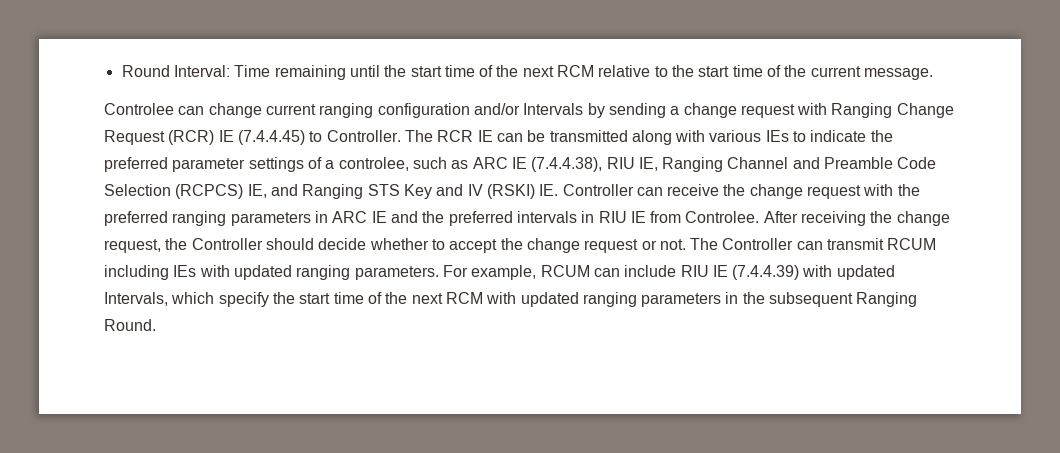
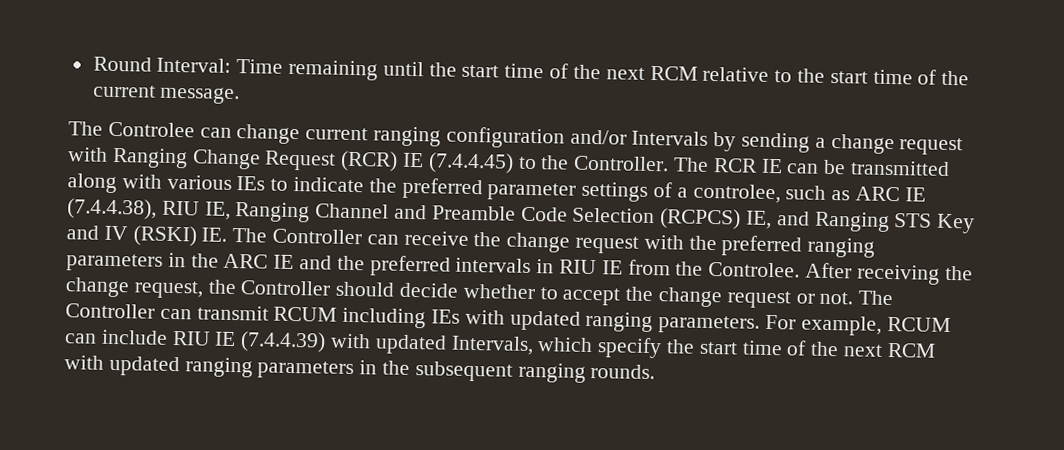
- Controlee can change current ranging configuration and/or Intervals by sending a change request with Ranging Change Request (RCR) IE (7.4.4.45) to Controller.
+ The Controlee can change current ranging configuration and/or Intervals by sending a change request with Ranging Change Request (RCR) IE (7.4.4.45) to the Controller.
- The RCR IE can be transmitted along with various IEs to indicate the preferred parameter settings of a controlee, such as ARC IE (7.4.4.38), RIU IE, Ranging Channel and Preamble Code Selection (RCPCS) IE, and Ranging STS Key and IV (RSKI) IE. Controller can receive the change request with the preferred ranging parameters in ARC IE and the preferred intervals in RIU IE from Controlee.
+ The RCR IE can be transmitted along with various IEs to indicate the preferred parameter settings of a controlee, such as ARC IE (7.4.4.38), RIU IE, Ranging Channel and Preamble Code Selection (RCPCS) IE, and Ranging STS Key and IV (RSKI) IE. The Controller can receive the change request with the preferred ranging parameters in the ARC IE and the preferred intervals in RIU IE from the Controlee.
- For example, RCUM can include RIU IE (7.4.4.39) with updated Intervals, which specify the start time of the next RCM with updated ranging parameters in the subsequent Ranging Round.
+ For example, RCUM can include RIU IE (7.4.4.39) with updated Intervals, which specify the start time of the next RCM with updated ranging parameters in the subsequent ranging rounds.

